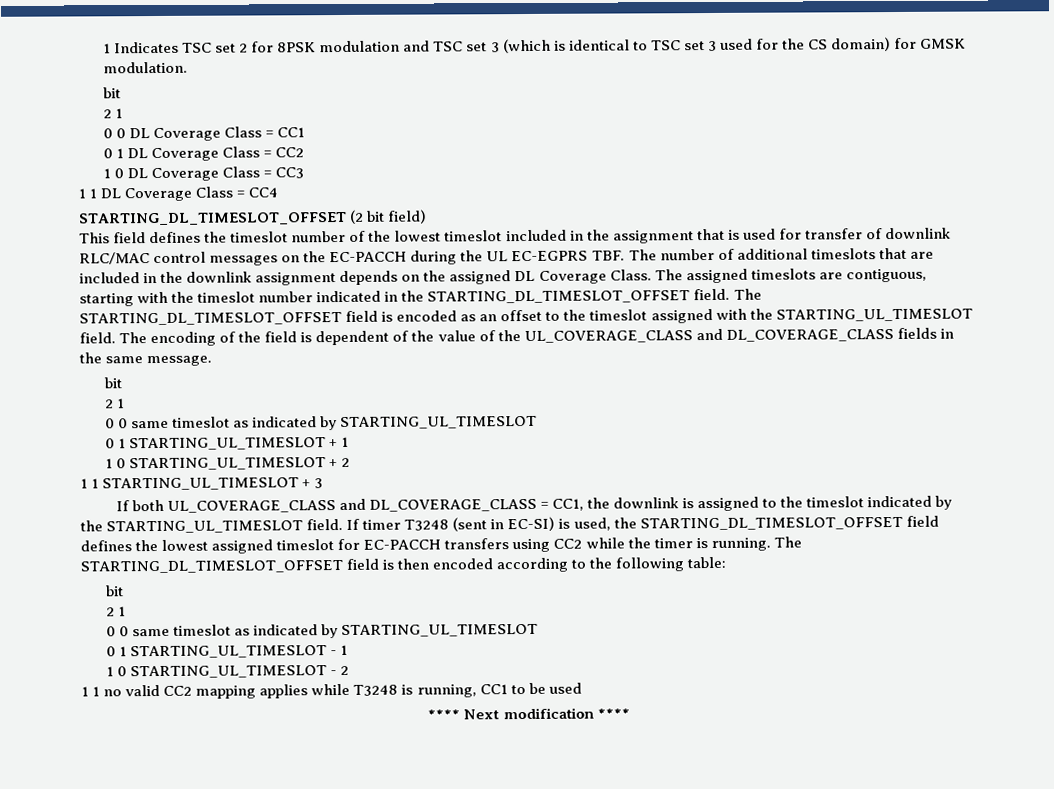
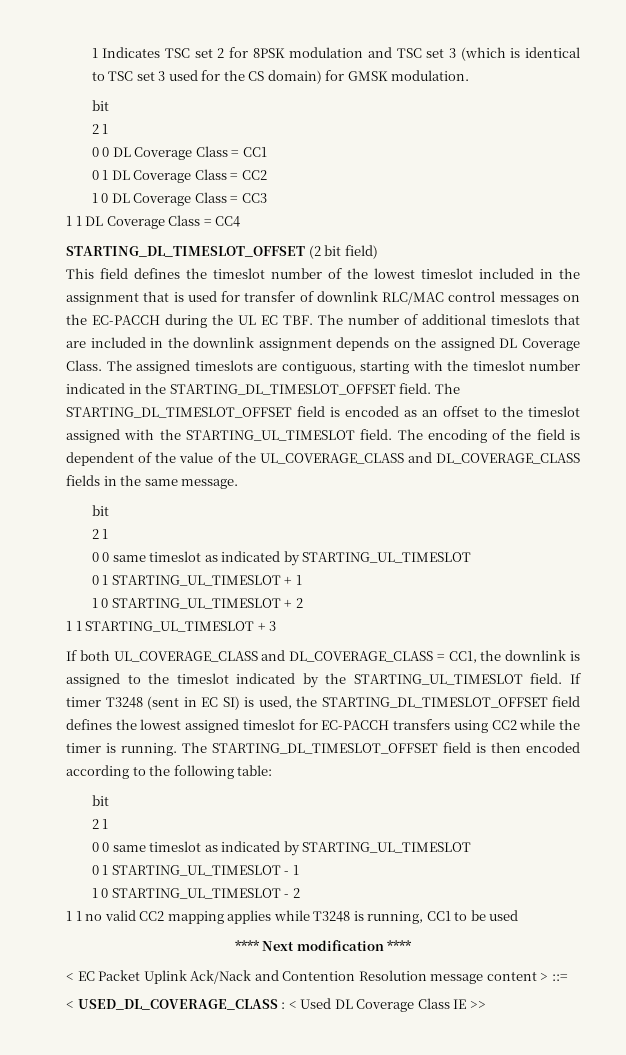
- This field defines the timeslot number of the lowest timeslot included in the assignment that is used for transfer of downlink RLC/MAC control messages on the EC-PACCH during the UL EC-EGPRS TBF. The number of additional timeslots that are included in the downlink assignment depends on the assigned DL Coverage Class.
+ This field defines the timeslot number of the lowest timeslot included in the assignment that is used for transfer of downlink RLC/MAC control messages on the EC-PACCH during the UL EC TBF. The number of additional timeslots that are included in the downlink assignment depends on the assigned DL Coverage Class.
- If timer T3248 (sent in EC-SI) is used, the STARTING_DL_TIMESLOT_OFFSET field defines the lowest assigned timeslot for EC-PACCH transfers using CC2 while the timer is running.
+ If timer T3248 (sent in EC SI) is used, the STARTING_DL_TIMESLOT_OFFSET field defines the lowest assigned timeslot for EC-PACCH transfers using CC2 while the timer is running.
+ < EC Packet Uplink Ack/Nack and Contention Resolution message content > ::=
+ < USED_DL_COVERAGE_CLASS : < Used DL Coverage Class IE >>

